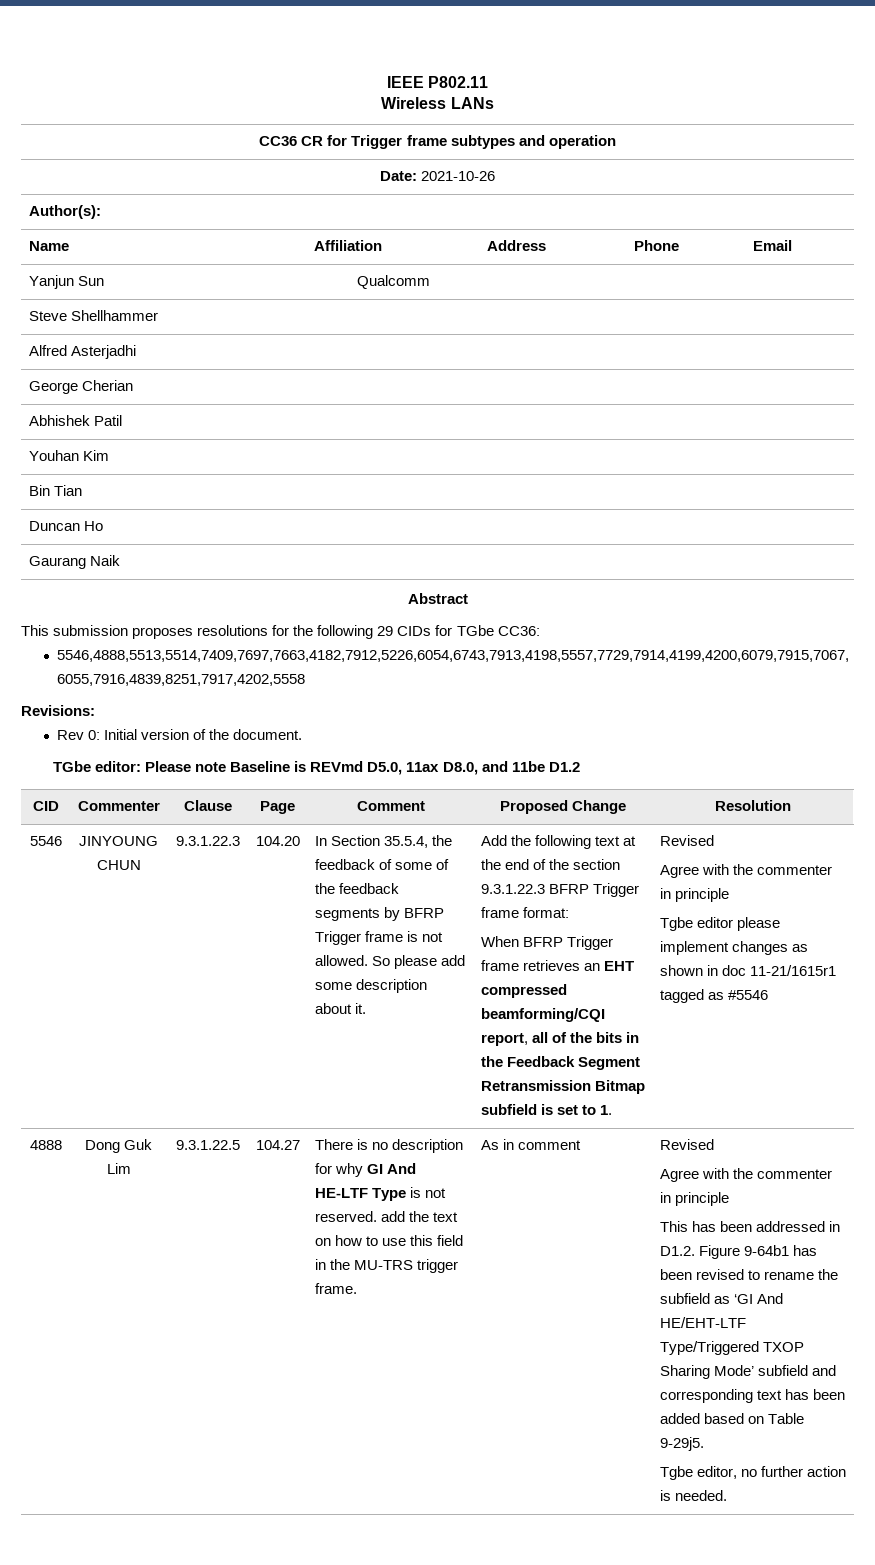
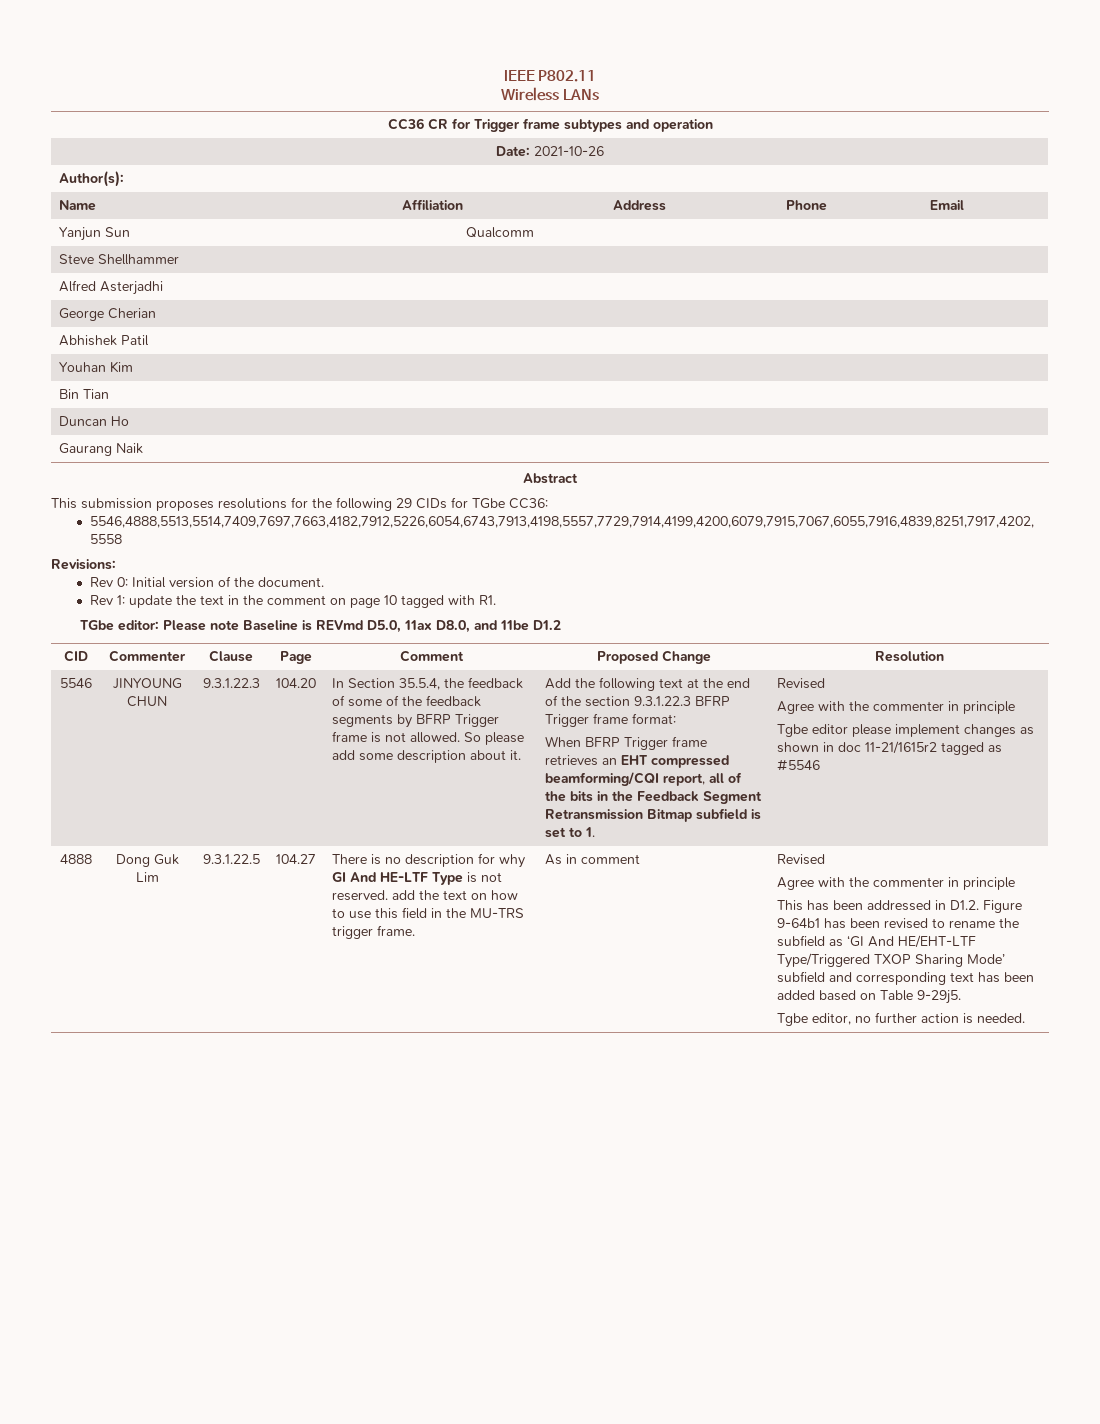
+ Rev 1: update the text in the comment on page 10 tagged with R1.
- Tgbe editor please implement changes as shown in doc 11-21/1615r1 tagged as #5546
+ Tgbe editor please implement changes as shown in doc 11-21/1615r2 tagged as #5546

